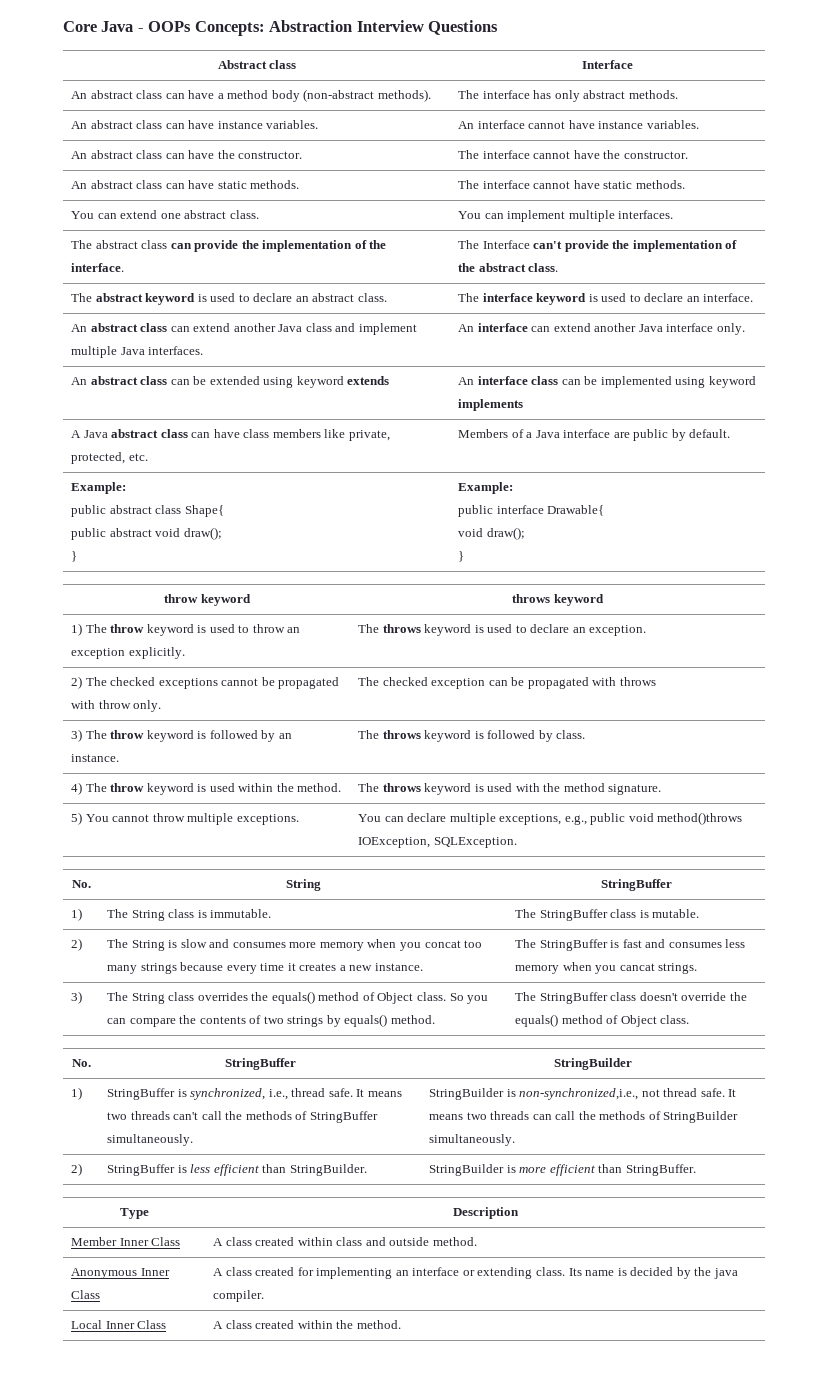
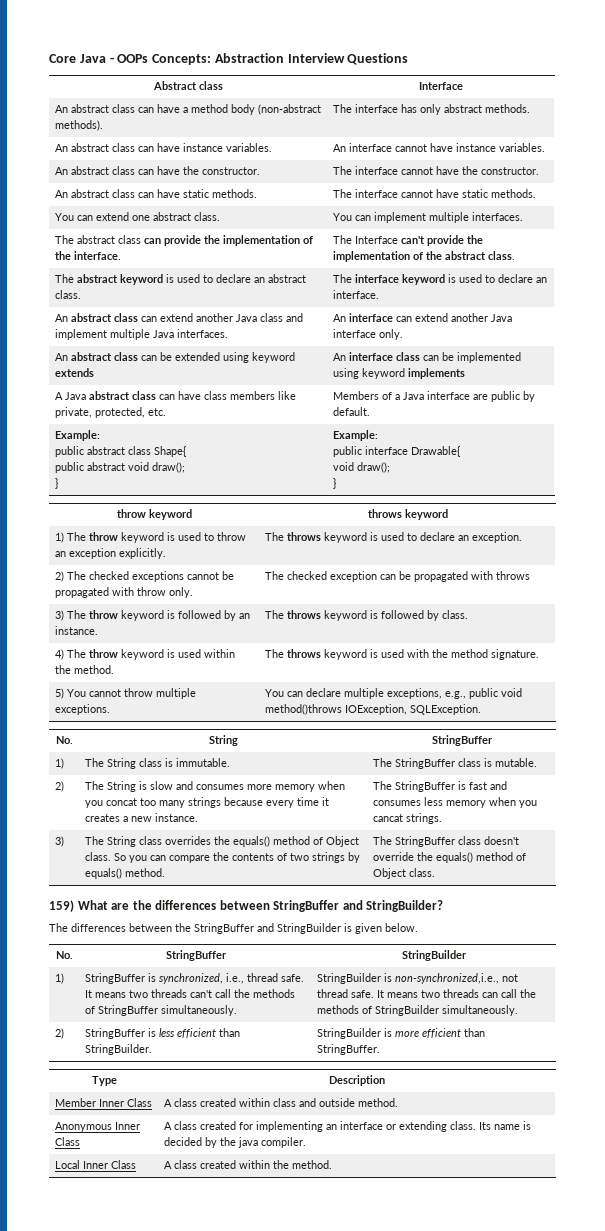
+ 159) What are the differences between StringBuffer and StringBuilder?
+ The differences between the StringBuffer and StringBuilder is given below.

